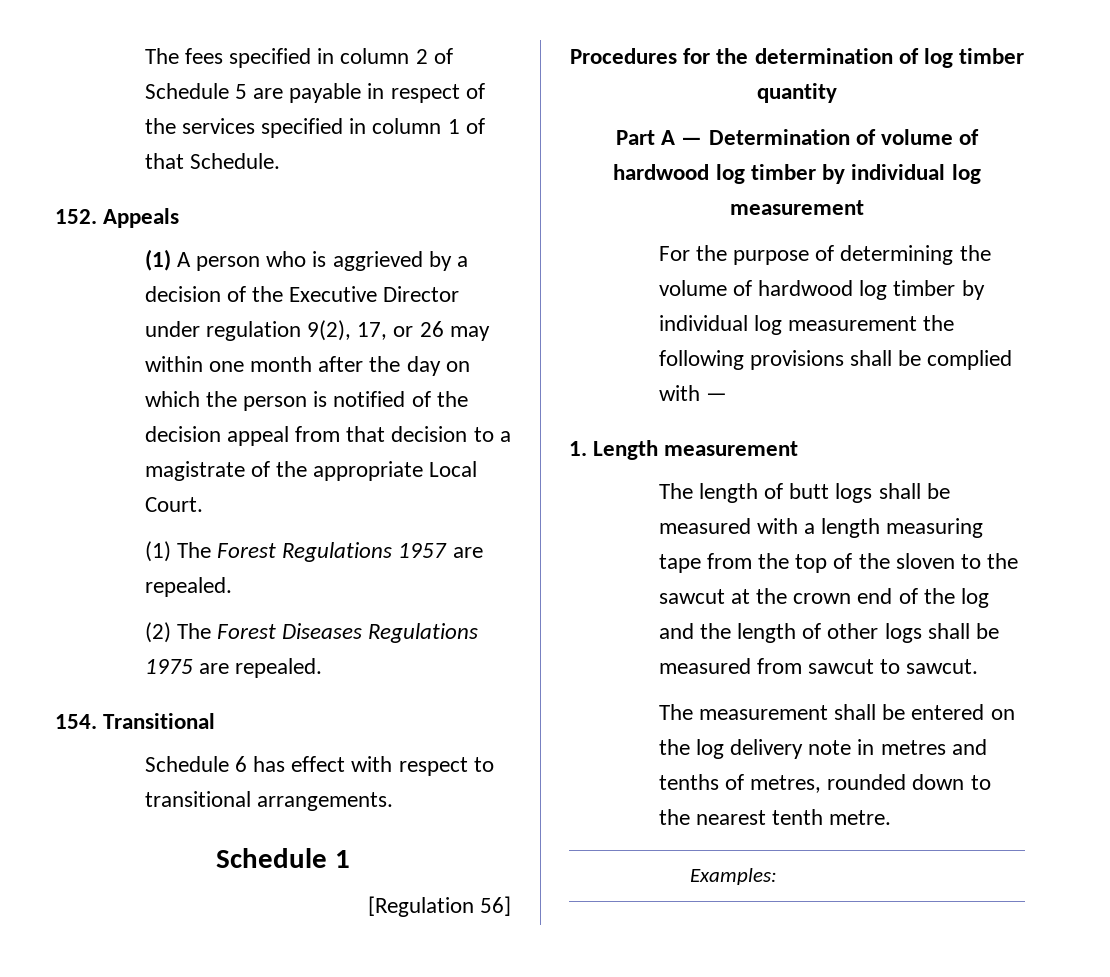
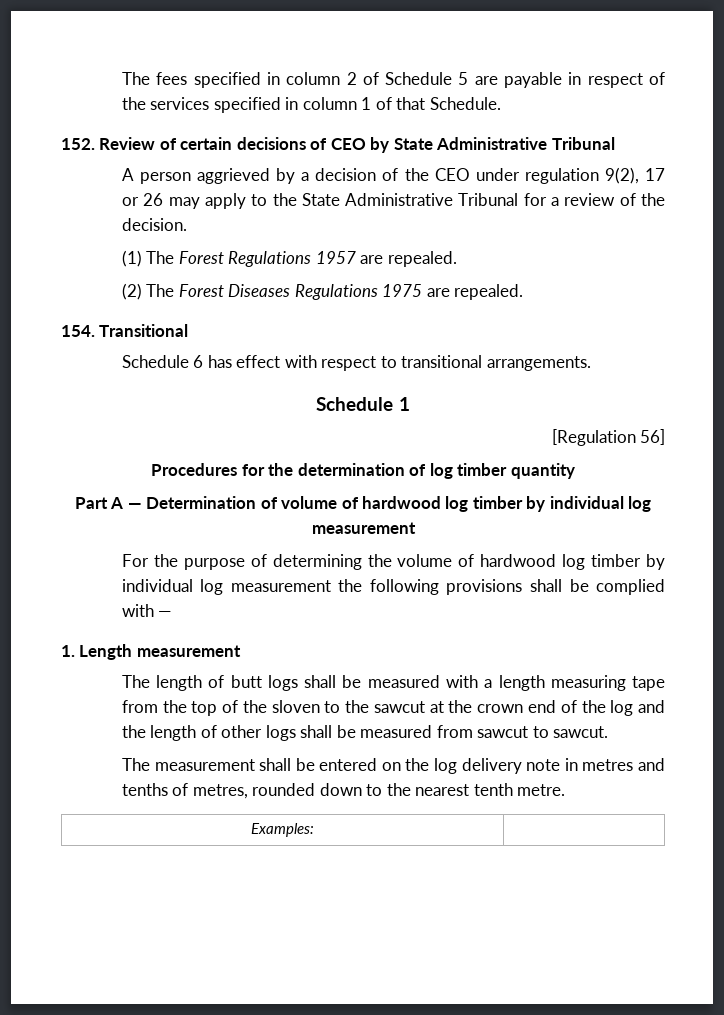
- 152. Appeals
- (1) A person who is aggrieved by a decision of the Executive Director under regulation 9(2), 17, or 26 may within one month after the day on which the person is notified of the decision appeal from that decision to a magistrate of the appropriate Local Court.
+ 152. Review of certain decisions of CEO by State Administrative Tribunal
+ A person aggrieved by a decision of the CEO under regulation 9(2), 17 or 26 may apply to the State Administrative Tribunal for a review of the decision.

